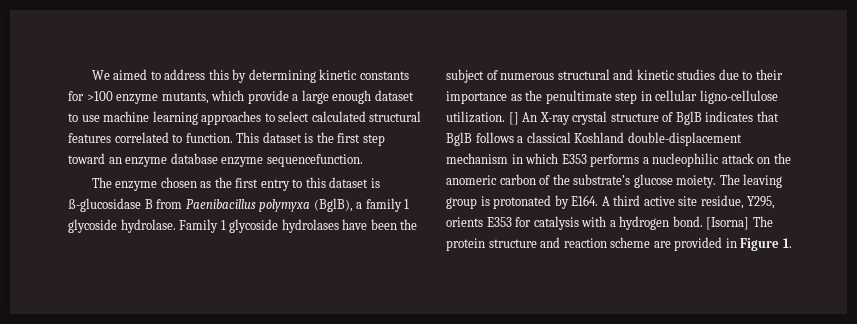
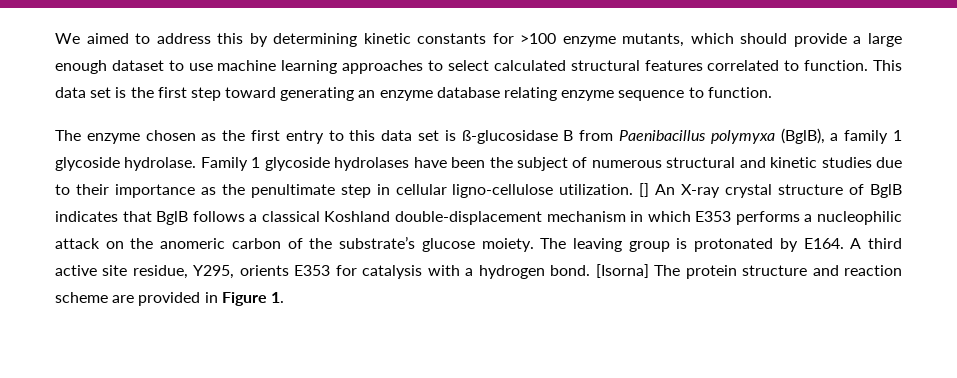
- We aimed to address this by determining kinetic constants for >100 enzyme mutants, which provide a large enough dataset to use machine learning approaches to select calculated structural features correlated to function.
+ We aimed to address this by determining kinetic constants for >100 enzyme mutants, which should provide a large enough dataset to use machine learning approaches to select calculated structural features correlated to function.
- This dataset is the first step toward an enzyme database enzyme sequencefunction.
+ This data set is the first step toward generating an enzyme database relating enzyme sequence to function.
- The enzyme chosen as the first entry to this dataset is ß-glucosidase B from Paenibacillus polymyxa (BglB), a family 1 glycoside hydrolase.
+ The enzyme chosen as the first entry to this data set is ß-glucosidase B from Paenibacillus polymyxa (BglB), a family 1 glycoside hydrolase.

